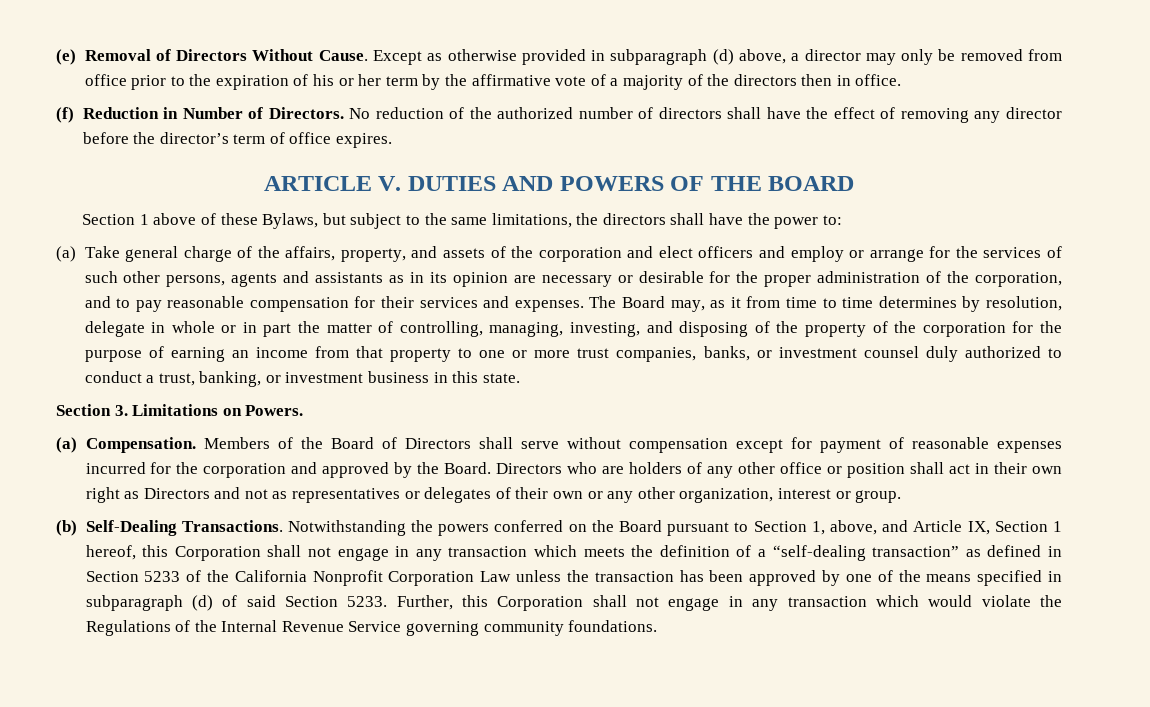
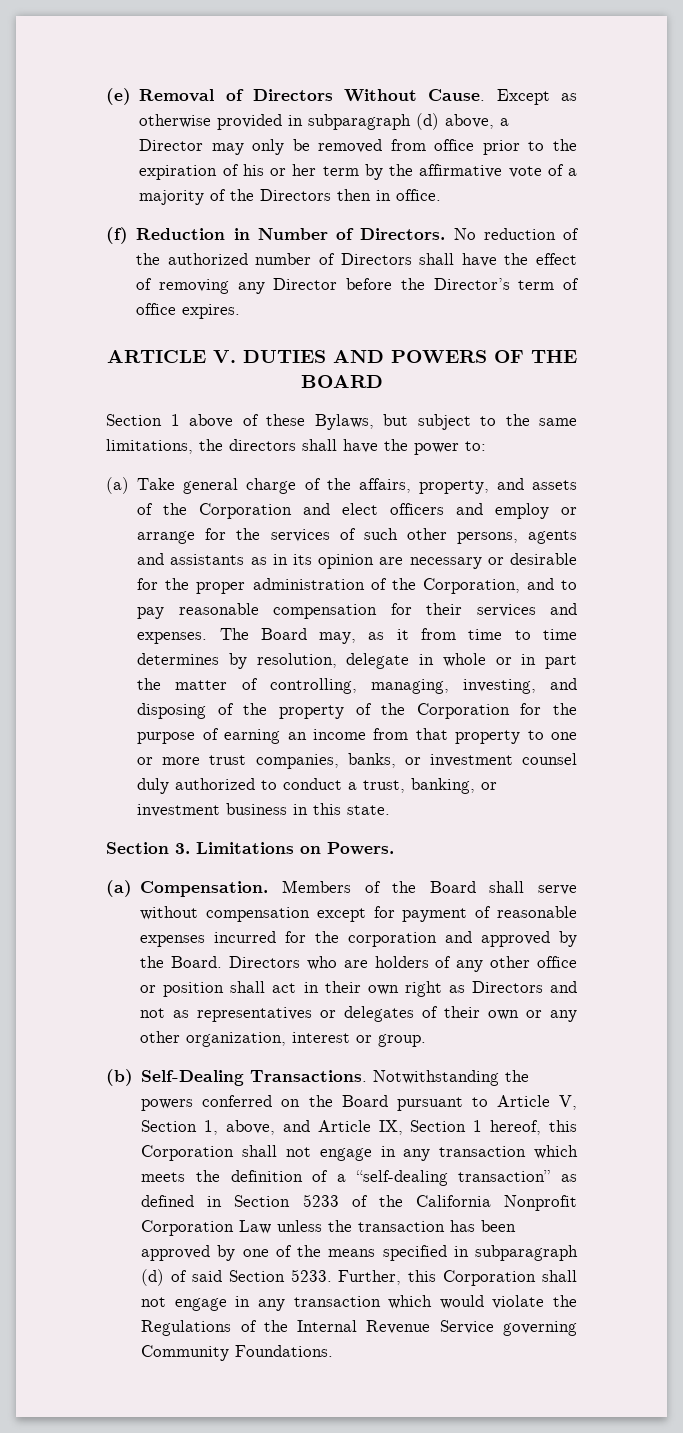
- Except as otherwise provided in subparagraph (d) above, a director may only be removed from office prior to the expiration of his or her term by the affirmative vote of a majority of the directors then in office.
+ Except as otherwise provided in subparagraph (d) above, a Director may only be removed from office prior to the expiration of his or her term by the affirmative vote of a majority of the Directors then in office.
- No reduction of the authorized number of directors shall have the effect of removing any director before the director’s term of office expires.
+ No reduction of the authorized number of Directors shall have the effect of removing any Director before the Director’s term of office expires.
- (a) Take general charge of the affairs, property, and assets of the corporation and elect officers and employ or arrange for the services of such other persons, agents and assistants as in its opinion are necessary or desirable for the proper administration of the corporation, and to pay reasonable compensation for their services and expenses.
+ (a) Take general charge of the affairs, property, and assets of the Corporation and elect officers and employ or arrange for the services of such other persons, agents and assistants as in its opinion are necessary or desirable for the proper administration of the Corporation, and to pay reasonable compensation for their services and expenses.
- The Board may, as it from time to time determines by resolution, delegate in whole or in part the matter of controlling, managing, investing, and disposing of the property of the corporation for the purpose of earning an income from that property to one or more trust companies, banks, or investment counsel duly authorized to conduct a trust, banking, or investment business in this state.
+ The Board may, as it from time to time determines by resolution, delegate in whole or in part the matter of controlling, managing, investing, and disposing of the property of the Corporation for the purpose of earning an income from that property to one or more trust companies, banks, or investment counsel duly authorized to conduct a trust, banking, or investment business in this state.
- Members of the Board of Directors shall serve without compensation except for payment of reasonable expenses incurred for the corporation and approved by the Board.
+ Members of the Board shall serve without compensation except for payment of reasonable expenses incurred for the corporation and approved by the Board.
- Notwithstanding the powers conferred on the Board pursuant to Section 1, above, and Article IX, Section 1 hereof, this Corporation shall not engage in any transaction which meets the definition of a “self-dealing transaction” as defined in Section 5233 of the California Nonprofit Corporation Law unless the transaction has been approved by one of the means specified in subparagraph (d) of said Section 5233.
+ Notwithstanding the powers conferred on the Board pursuant to Article V, Section 1, above, and Article IX, Section 1 hereof, this Corporation shall not engage in any transaction which meets the definition of a “self-dealing transaction” as defined in Section 5233 of the California Nonprofit Corporation Law unless the transaction has been approved by one of the means specified in subparagraph (d) of said Section 5233.
- Further, this Corporation shall not engage in any transaction which would violate the Regulations of the Internal Revenue Service governing community foundations.
+ Further, this Corporation shall not engage in any transaction which would violate the Regulations of the Internal Revenue Service governing Community Foundations.

